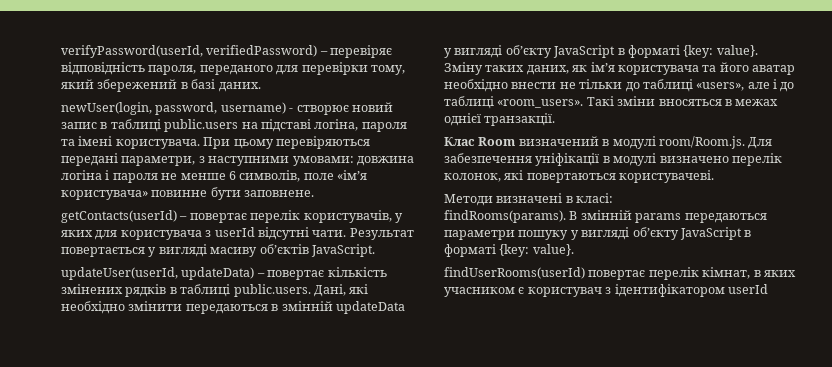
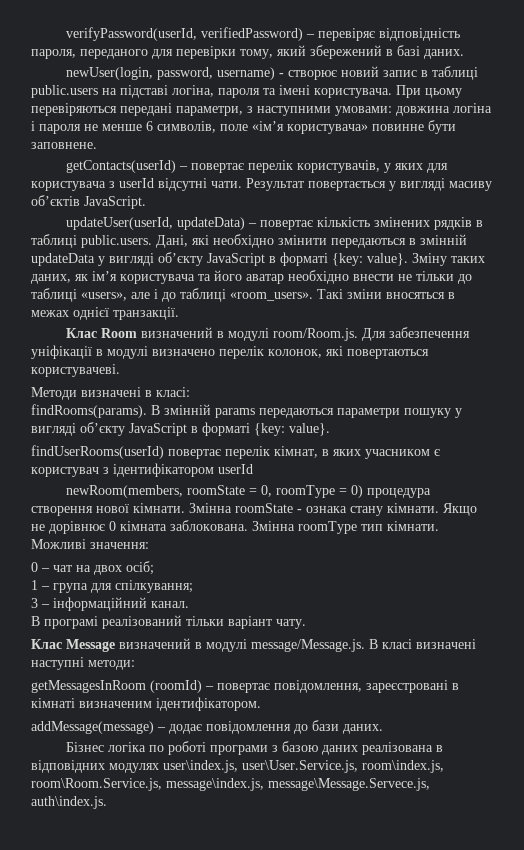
+ newRoom(members, roomState = 0, roomType = 0) процедура створення нової кімнати. Змінна roomState - ознака стану кімнати. Якщо не дорівнює 0 кімната заблокована. Змінна roomType тип кімнати. Можливі значення:
+ 0 – чат на двох осіб;
+ 1 – група для спілкування;
+ 3 – інформаційний канал.
+ В програмі реалізований тільки варіант чату.
+ Клас Message визначений в модулі message/Message.js. В класі визначені наступні методи:
+ getMessagesInRoom (roomId) – повертає повідомлення, зареєстровані в кімнаті визначеним ідентифікатором.
+ addMessage(message) – додає повідомлення до бази даних.
+ Бізнес логіка по роботі програми з базою даних реалізована в відповідних модулях user\index.js, user\User.Service.js, room\index.js, room\Room.Service.js, message\index.js, message\Message.Servece.js, auth\index.js.

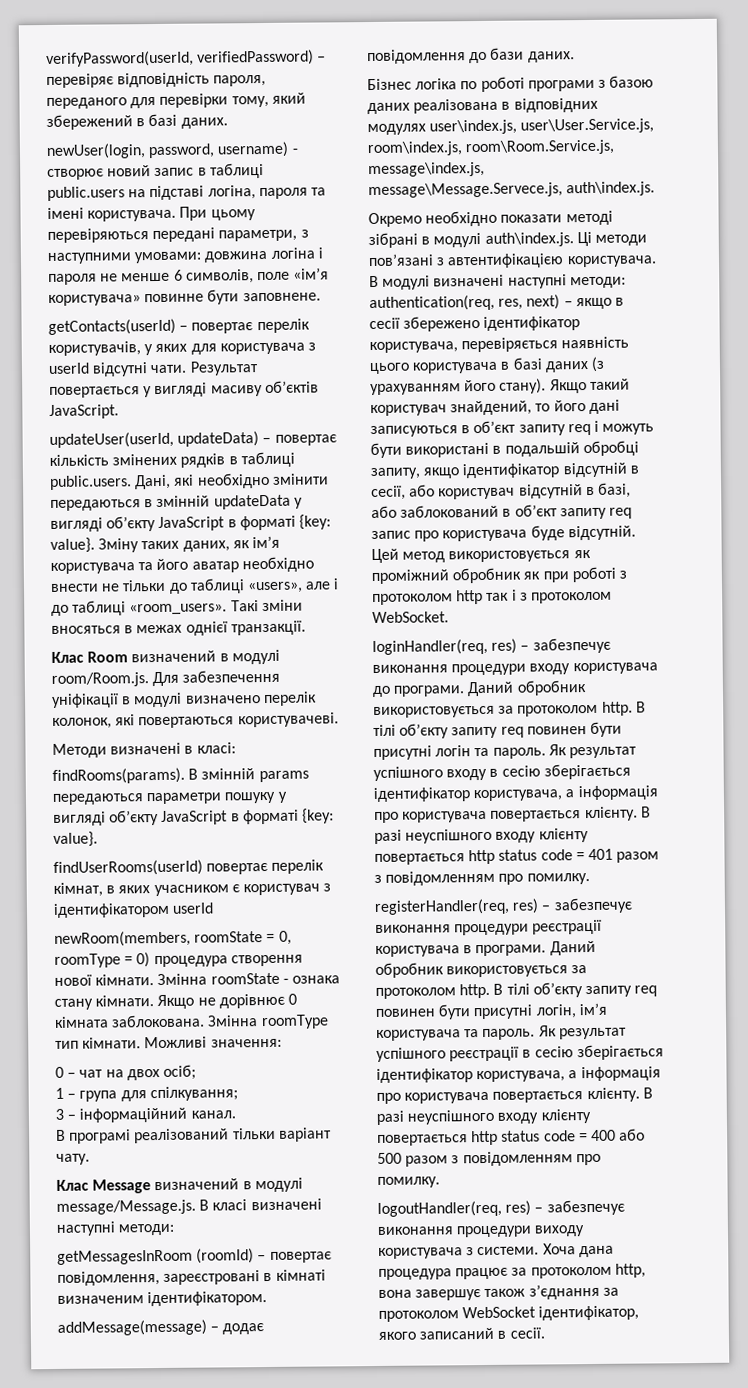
+ Окремо необхідно показати методі зібрані в модулі auth\index.js. Ці методи пов’язані з автентифікацією користувача. В модулі визначені наступні методи: authentication(req, res, next) – якщо в сесії збережено ідентифікатор користувача, перевіряється наявність цього користувача в базі даних (з урахуванням його стану). Якщо такий користувач знайдений, то його дані записуються в об’єкт запиту req і можуть бути використані в подальшій обробці запиту, якщо ідентифікатор відсутній в сесії, або користувач відсутній в базі, або заблокований в об’єкт запиту req запис про користувача буде відсутній. Цей метод використовується як проміжний обробник як при роботі з протоколом http так і з протоколом WebSocket.
+ loginHandler(req, res) – забезпечує виконання процедури входу користувача до програми. Даний обробник використовується за протоколом http. В тілі об’єкту запиту req повинен бути присутні логін та пароль. Як результат успішного входу в сесію зберігається ідентифікатор користувача, а інформація про користувача повертається клієнту. В разі неуспішного входу клієнту повертається http status code = 401 разом з повідомленням про помилку.
+ registerHandler(req, res) – забезпечує виконання процедури реєстрації користувача в програми. Даний обробник використовується за протоколом http. В тілі об’єкту запиту req повинен бути присутні логін, ім’я користувача та пароль. Як результат успішного реєстрації в сесію зберігається ідентифікатор користувача, а інформація про користувача повертається клієнту. В разі неуспішного входу клієнту повертається http status code = 400 або 500 разом з повідомленням про помилку.
+ logoutHandler(req, res) – забезпечує виконання процедури виходу користувача з системи. Хоча дана процедура працює за протоколом http, вона завершує також з’єднання за протоколом WebSocket ідентифікатор, якого записаний в сесії.

